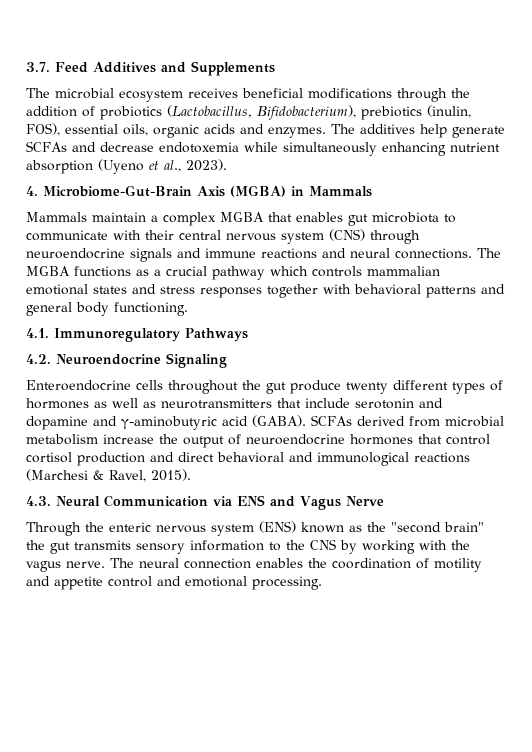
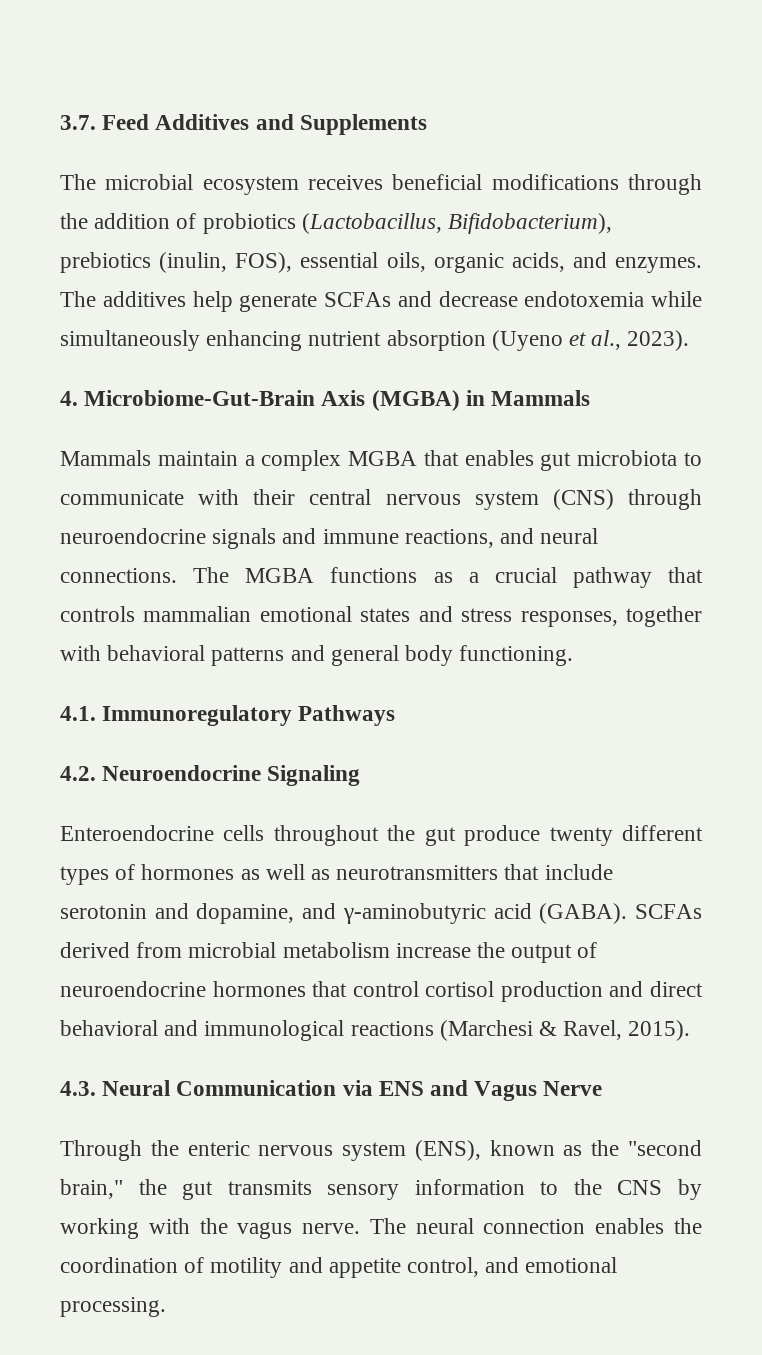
- The microbial ecosystem receives beneficial modifications through the addition of probiotics (Lactobacillus, Bifidobacterium), prebiotics (inulin, FOS), essential oils, organic acids and enzymes.
+ The microbial ecosystem receives beneficial modifications through the addition of probiotics (Lactobacillus, Bifidobacterium), prebiotics (inulin, FOS), essential oils, organic acids, and enzymes.
- Mammals maintain a complex MGBA that enables gut microbiota to communicate with their central nervous system (CNS) through neuroendocrine signals and immune reactions and neural connections.
+ Mammals maintain a complex MGBA that enables gut microbiota to communicate with their central nervous system (CNS) through neuroendocrine signals and immune reactions, and neural connections.
- The MGBA functions as a crucial pathway which controls mammalian emotional states and stress responses together with behavioral patterns and general body functioning.
+ The MGBA functions as a crucial pathway that controls mammalian emotional states and stress responses, together with behavioral patterns and general body functioning.
- Enteroendocrine cells throughout the gut produce twenty different types of hormones as well as neurotransmitters that include serotonin and dopamine and γ-aminobutyric acid (GABA).
+ Enteroendocrine cells throughout the gut produce twenty different types of hormones as well as neurotransmitters that include serotonin and dopamine, and γ-aminobutyric acid (GABA).
- Through the enteric nervous system (ENS) known as the "second brain" the gut transmits sensory information to the CNS by working with the vagus nerve.
+ Through the enteric nervous system (ENS), known as the "second brain," the gut transmits sensory information to the CNS by working with the vagus nerve.
- The neural connection enables the coordination of motility and appetite control and emotional processing.
+ The neural connection enables the coordination of motility and appetite control, and emotional processing.

